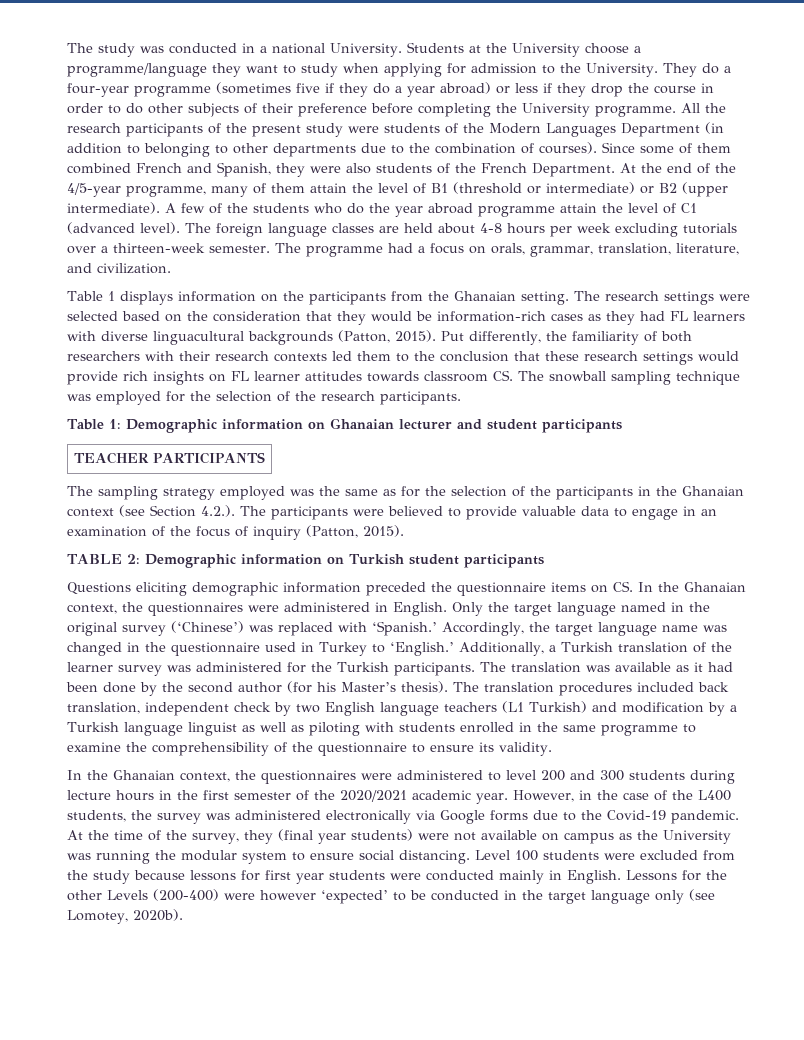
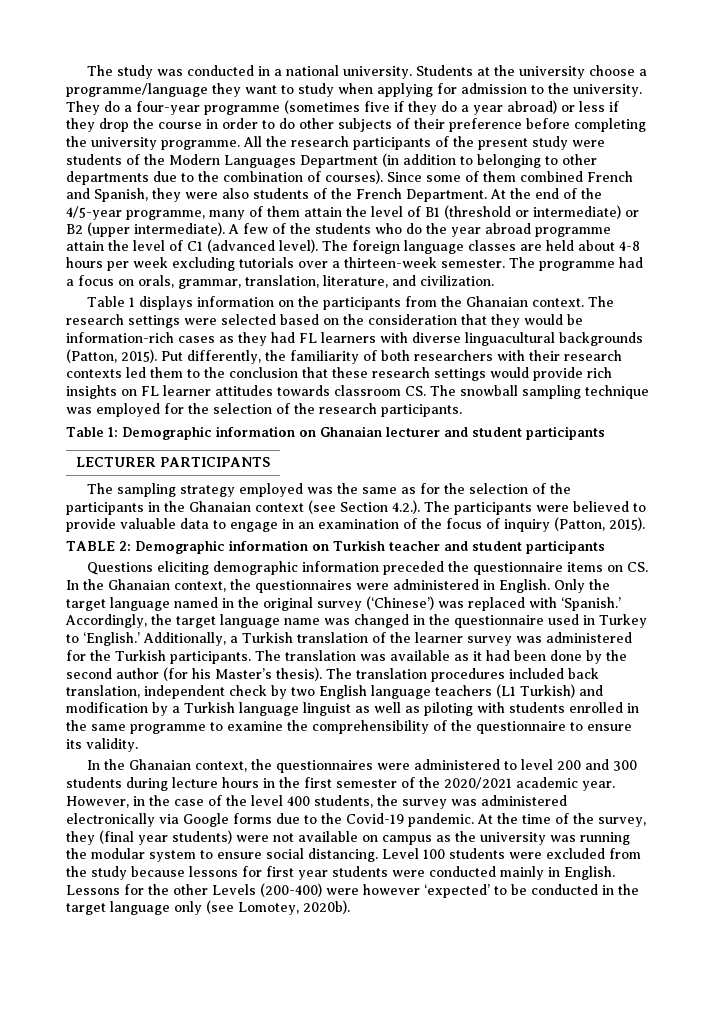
- The study was conducted in a national University.
+ The study was conducted in a national university.
- Students at the University choose a programme/language they want to study when applying for admission to the University.
+ Students at the university choose a programme/language they want to study when applying for admission to the university.
- They do a four-year programme (sometimes five if they do a year abroad) or less if they drop the course in order to do other subjects of their preference before completing the University programme.
+ They do a four-year programme (sometimes five if they do a year abroad) or less if they drop the course in order to do other subjects of their preference before completing the university programme.
- Table 1 displays information on the participants from the Ghanaian setting.
+ Table 1 displays information on the participants from the Ghanaian context.
- TEACHER PARTICIPANTS
+ LECTURER PARTICIPANTS
- TABLE 2: Demographic information on Turkish student participants
+ TABLE 2: Demographic information on Turkish teacher and student participants
- However, in the case of the L400 students, the survey was administered electronically via Google forms due to the Covid-19 pandemic.
+ However, in the case of the level 400 students, the survey was administered electronically via Google forms due to the Covid-19 pandemic.
- At the time of the survey, they (final year students) were not available on campus as the University was running the modular system to ensure social distancing.
+ At the time of the survey, they (final year students) were not available on campus as the university was running the modular system to ensure social distancing.

